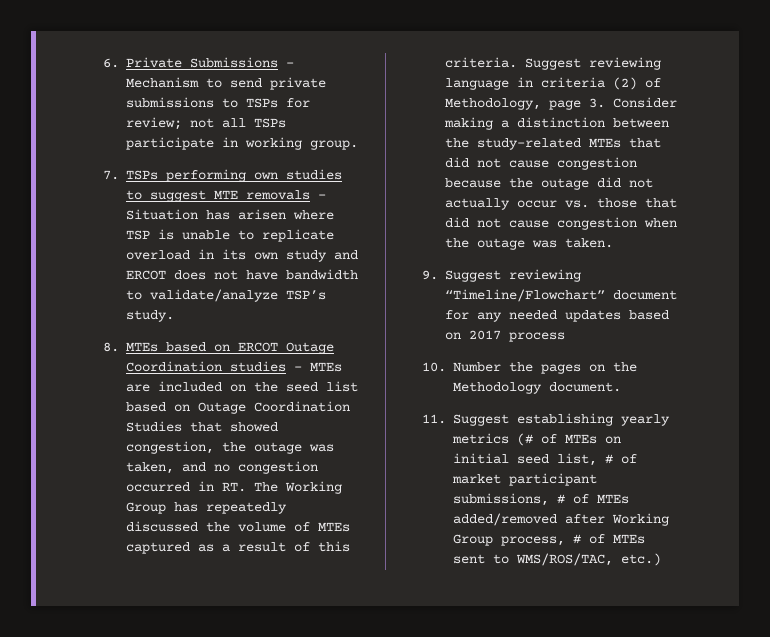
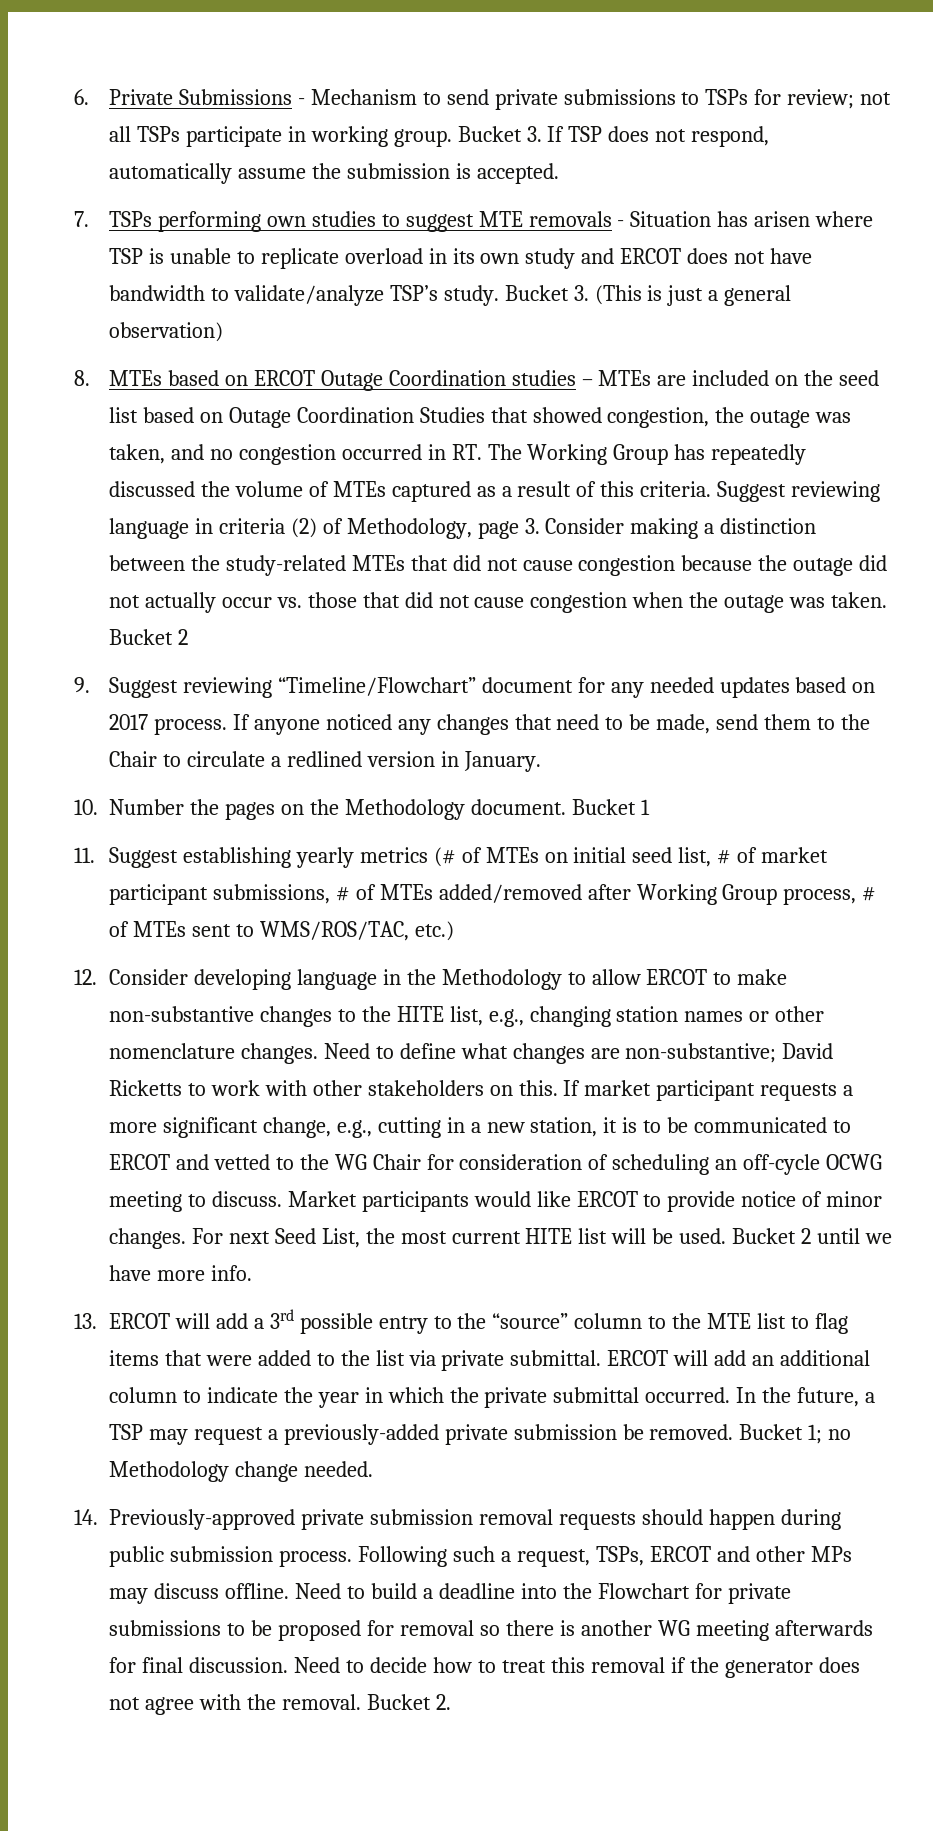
+ Bucket 3. If TSP does not respond, automatically assume the submission is accepted.
+ Bucket 3. (This is just a general observation)
- Suggest reviewing language in criteria (2) of Methodology, page 3. Consider making a distinction between the study-related MTEs that did not cause congestion because the outage did not actually occur vs. those that did not cause congestion when the outage was taken.
+ Suggest reviewing language in criteria (2) of Methodology, page 3. Consider making a distinction between the study-related MTEs that did not cause congestion because the outage did not actually occur vs. those that did not cause congestion when the outage was taken. Bucket 2
- 9. Suggest reviewing “Timeline/Flowchart” document for any needed updates based on 2017 process
+ 9. Suggest reviewing “Timeline/Flowchart” document for any needed updates based on 2017 process. If anyone noticed any changes that need to be made, send them to the Chair to circulate a redlined version in January.
+ Bucket 1
+ 12. Consider developing language in the Methodology to allow ERCOT to make non-substantive changes to the HITE list, e.g., changing station names or other nomenclature changes. Need to define what changes are non-substantive; David Ricketts to work with other stakeholders on this. If market participant requests a more significant change, e.g., cutting in a new station, it is to be communicated to ERCOT and vetted to the WG Chair for consideration of scheduling an off-cycle OCWG meeting to discuss. Market participants would like ERCOT to provide notice of minor changes. For next Seed List, the most current HITE list will be used. Bucket 2 until we have more info.
+ 13. ERCOT will add a 3rd possible entry to the “source” column to the MTE list to flag items that were added to the list via private submittal. ERCOT will add an additional column to indicate the year in which the private submittal occurred. In the future, a TSP may request a previously-added private submission be removed. Bucket 1; no Methodology change needed.
+ 14. Previously-approved private submission removal requests should happen during public submission process. Following such a request, TSPs, ERCOT and other MPs may discuss offline. Need to build a deadline into the Flowchart for private submissions to be proposed for removal so there is another WG meeting afterwards for final discussion. Need to decide how to treat this removal if the generator does not agree with the removal. Bucket 2.

